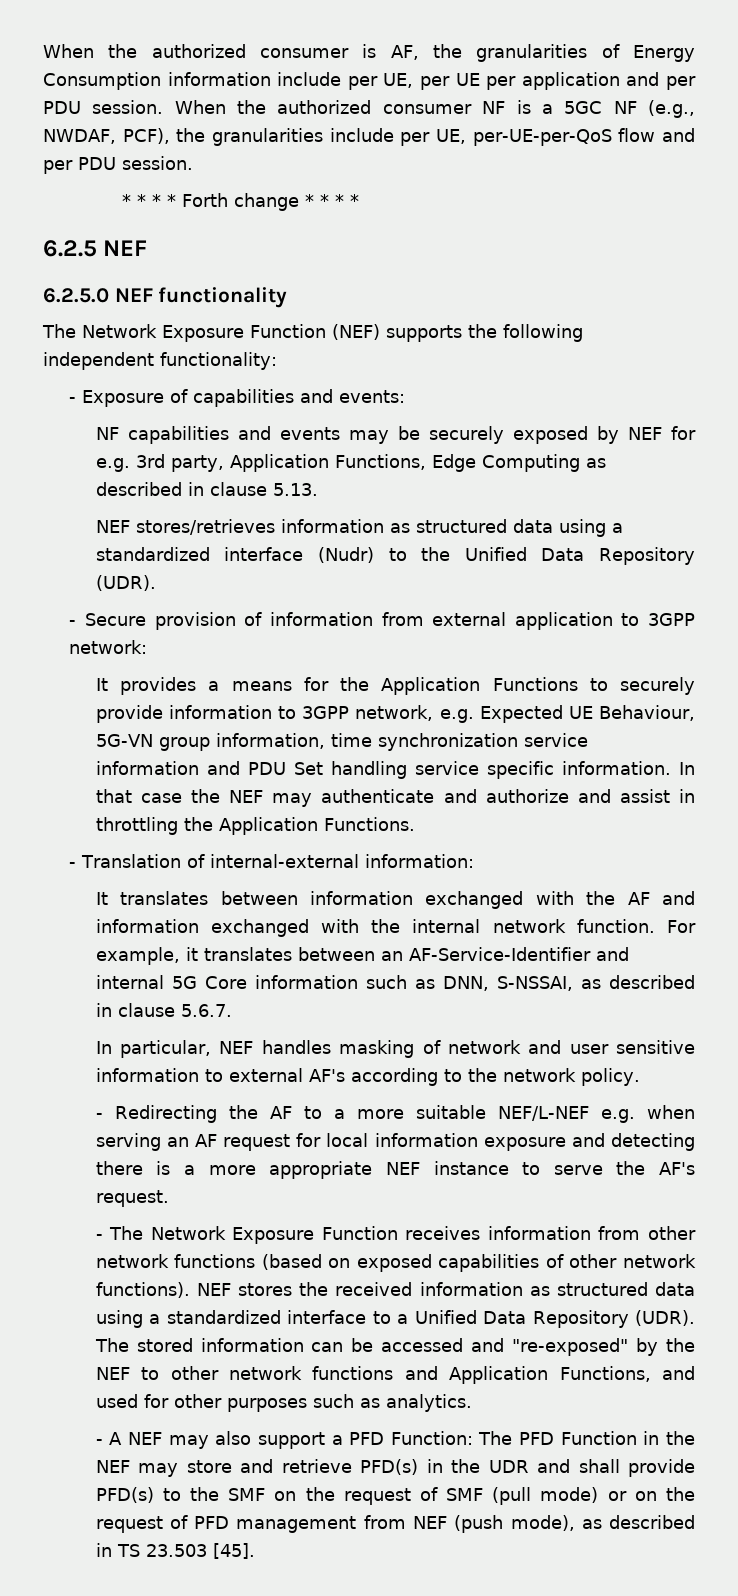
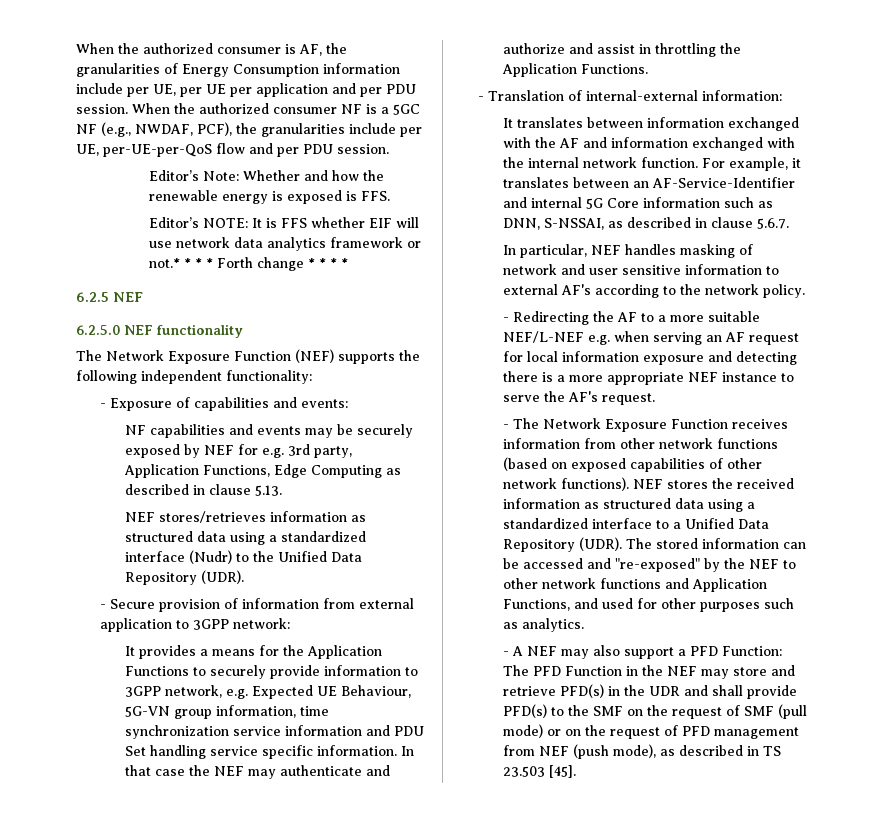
- * * * * Forth change * * * *
+ Editor’s Note: Whether and how the renewable energy is exposed is FFS.
+ Editor’s NOTE: It is FFS whether EIF will use network data analytics framework or not.* * * * Forth change * * * *

